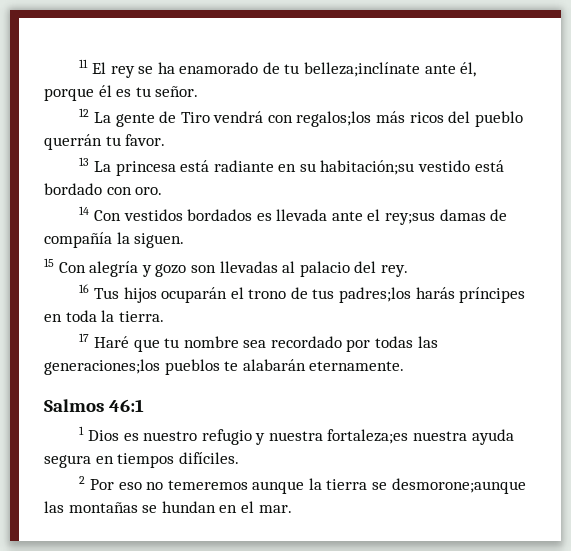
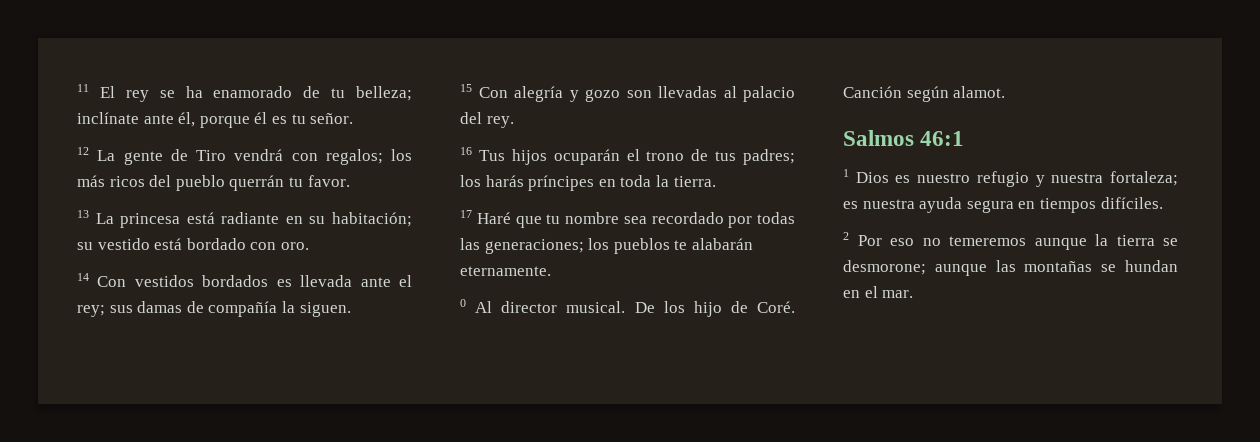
- 11 El rey se ha enamorado de tu belleza;inclínate ante él, porque él es tu señor.
+ 11 El rey se ha enamorado de tu belleza; inclínate ante él, porque él es tu señor.
- 12 La gente de Tiro vendrá con regalos;los más ricos del pueblo querrán tu favor.
+ 12 La gente de Tiro vendrá con regalos; los más ricos del pueblo querrán tu favor.
- 13 La princesa está radiante en su habitación;su vestido está bordado con oro.
+ 13 La princesa está radiante en su habitación; su vestido está bordado con oro.
- 14 Con vestidos bordados es llevada ante el rey;sus damas de compañía la siguen.
+ 14 Con vestidos bordados es llevada ante el rey; sus damas de compañía la siguen.
- 16 Tus hijos ocuparán el trono de tus padres;los harás príncipes en toda la tierra.
+ 16 Tus hijos ocuparán el trono de tus padres; los harás príncipes en toda la tierra.
- 17 Haré que tu nombre sea recordado por todas las generaciones;los pueblos te alabarán eternamente.
+ 17 Haré que tu nombre sea recordado por todas las generaciones; los pueblos te alabarán eternamente.
+ 0 Al director musical. De los hijo de Coré. Canción según alamot.
- 1 Dios es nuestro refugio y nuestra fortaleza;es nuestra ayuda segura en tiempos difíciles.
+ 1 Dios es nuestro refugio y nuestra fortaleza; es nuestra ayuda segura en tiempos difíciles.
- 2 Por eso no temeremos aunque la tierra se desmorone;aunque las montañas se hundan en el mar.
+ 2 Por eso no temeremos aunque la tierra se desmorone; aunque las montañas se hundan en el mar.

